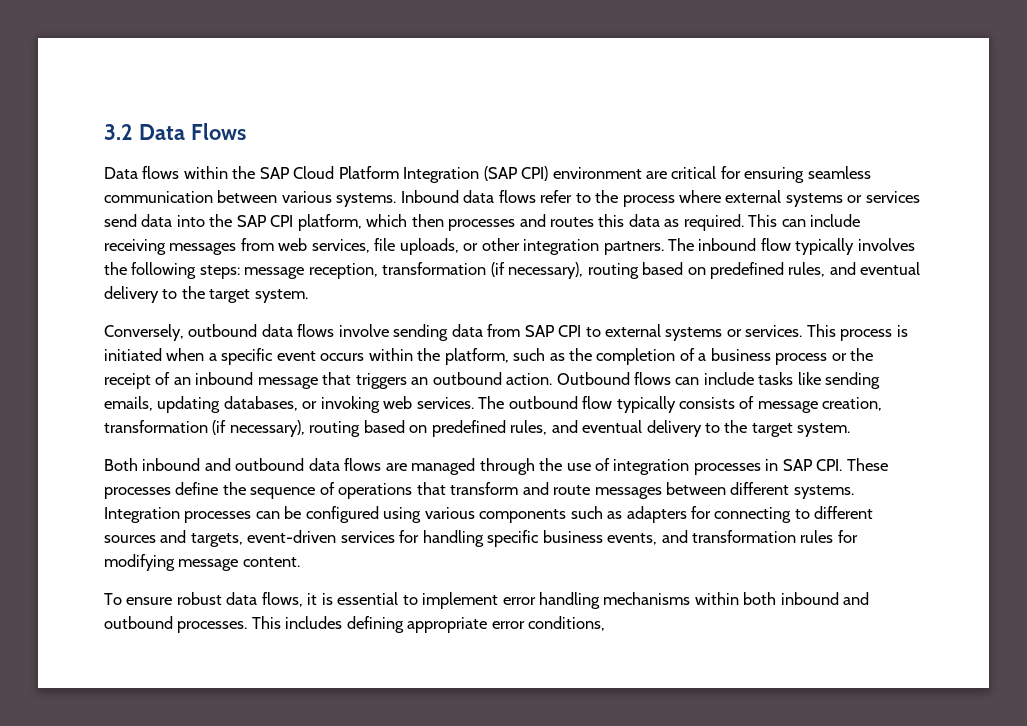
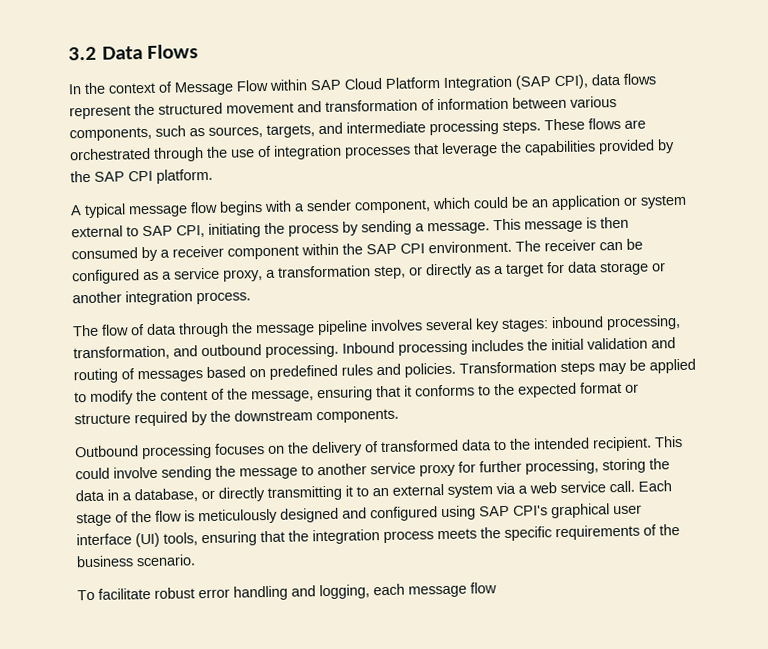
- Data flows within the SAP Cloud Platform Integration (SAP CPI) environment are critical for ensuring seamless communication between various systems. Inbound data flows refer to the process where external systems or services send data into the SAP CPI platform, which then processes and routes this data as required. This can include receiving messages from web services, file uploads, or other integration partners. The inbound flow typically involves the following steps: message reception, transformation (if necessary), routing based on predefined rules, and eventual delivery to the target system.
- Conversely, outbound data flows involve sending data from SAP CPI to external systems or services. This process is initiated when a specific event occurs within the platform, such as the completion of a business process or the receipt of an inbound message that triggers an outbound action. Outbound flows can include tasks like sending emails, updating databases, or invoking web services. The outbound flow typically consists of message creation, transformation (if necessary), routing based on predefined rules, and eventual delivery to the target system.
- Both inbound and outbound data flows are managed through the use of integration processes in SAP CPI. These processes define the sequence of operations that transform and route messages between different systems. Integration processes can be configured using various components such as adapters for connecting to different sources and targets, event-driven services for handling specific business events, and transformation rules for modifying message content.
- To ensure robust data flows, it is essential to implement error handling mechanisms within both inbound and outbound processes. This includes defining appropriate error conditions,
+ In the context of Message Flow within SAP Cloud Platform Integration (SAP CPI), data flows represent the structured movement and transformation of information between various components, such as sources, targets, and intermediate processing steps. These flows are orchestrated through the use of integration processes that leverage the capabilities provided by the SAP CPI platform.
+ A typical message flow begins with a sender component, which could be an application or system external to SAP CPI, initiating the process by sending a message. This message is then consumed by a receiver component within the SAP CPI environment. The receiver can be configured as a service proxy, a transformation step, or directly as a target for data storage or another integration process.
+ The flow of data through the message pipeline involves several key stages: inbound processing, transformation, and outbound processing. Inbound processing includes the initial validation and routing of messages based on predefined rules and policies. Transformation steps may be applied to modify the content of the message, ensuring that it conforms to the expected format or structure required by the downstream components.
+ Outbound processing focuses on the delivery of transformed data to the intended recipient. This could involve sending the message to another service proxy for further processing, storing the data in a database, or directly transmitting it to an external system via a web service call. Each stage of the flow is meticulously designed and configured using SAP CPI's graphical user interface (UI) tools, ensuring that the integration process meets the specific requirements of the business scenario.
+ To facilitate robust error handling and logging, each message flow

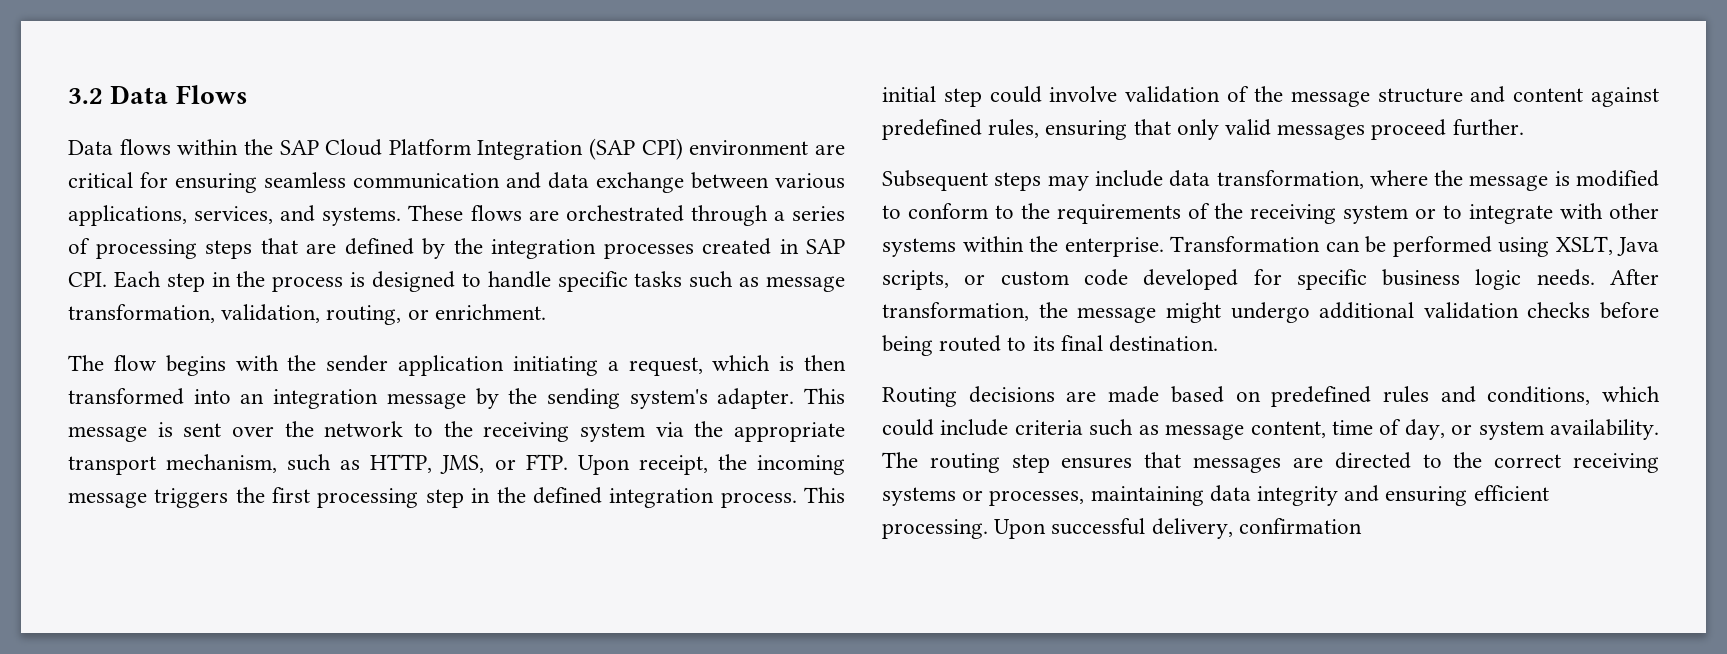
- In the context of Message Flow within SAP Cloud Platform Integration (SAP CPI), data flows represent the structured movement and transformation of information between various components, such as sources, targets, and intermediate processing steps.
+ Data flows within the SAP Cloud Platform Integration (SAP CPI) environment are critical for ensuring seamless communication and data exchange between various applications, services, and systems.
- These flows are orchestrated through the use of integration processes that leverage the capabilities provided by the SAP CPI platform.
- A typical message flow begins with a sender component, which could be an application or system external to SAP CPI, initiating the process by sending a message. This message is then consumed by a receiver component within the SAP CPI environment. The receiver can be configured as a service proxy, a transformation step, or directly as a target for data storage or another integration process.
- The flow of data through the message pipeline involves several key stages: inbound processing, transformation, and outbound processing. Inbound processing includes the initial validation and routing of messages based on predefined rules and policies. Transformation steps may be applied to modify the content of the message, ensuring that it conforms to the expected format or structure required by the downstream components.
- Outbound processing focuses on the delivery of transformed data to the intended recipient. This could involve sending the message to another service proxy for further processing, storing the data in a database, or directly transmitting it to an external system via a web service call. Each stage of the flow is meticulously designed and configured using SAP CPI's graphical user interface (UI) tools, ensuring that the integration process meets the specific requirements of the business scenario.
- To facilitate robust error handling and logging, each message flow
+ These flows are orchestrated through a series of processing steps that are defined by the integration processes created in SAP CPI. Each step in the process is designed to handle specific tasks such as message transformation, validation, routing, or enrichment.
+ The flow begins with the sender application initiating a request, which is then transformed into an integration message by the sending system's adapter. This message is sent over the network to the receiving system via the appropriate transport mechanism, such as HTTP, JMS, or FTP. Upon receipt, the incoming message triggers the first processing step in the defined integration process. This initial step could involve validation of the message structure and content against predefined rules, ensuring that only valid messages proceed further.
+ Subsequent steps may include data transformation, where the message is modified to conform to the requirements of the receiving system or to integrate with other systems within the enterprise. Transformation can be performed using XSLT, Java scripts, or custom code developed for specific business logic needs. After transformation, the message might undergo additional validation checks before being routed to its final destination.
+ Routing decisions are made based on predefined rules and conditions, which could include criteria such as message content, time of day, or system availability. The routing step ensures that messages are directed to the correct receiving systems or processes, maintaining data integrity and ensuring efficient processing. Upon successful delivery, confirmation

